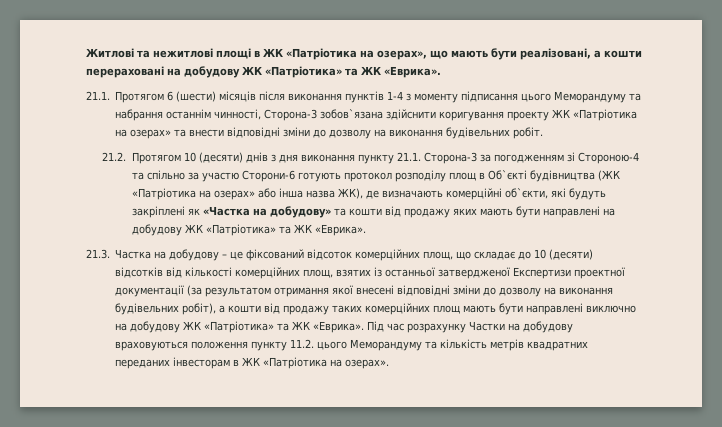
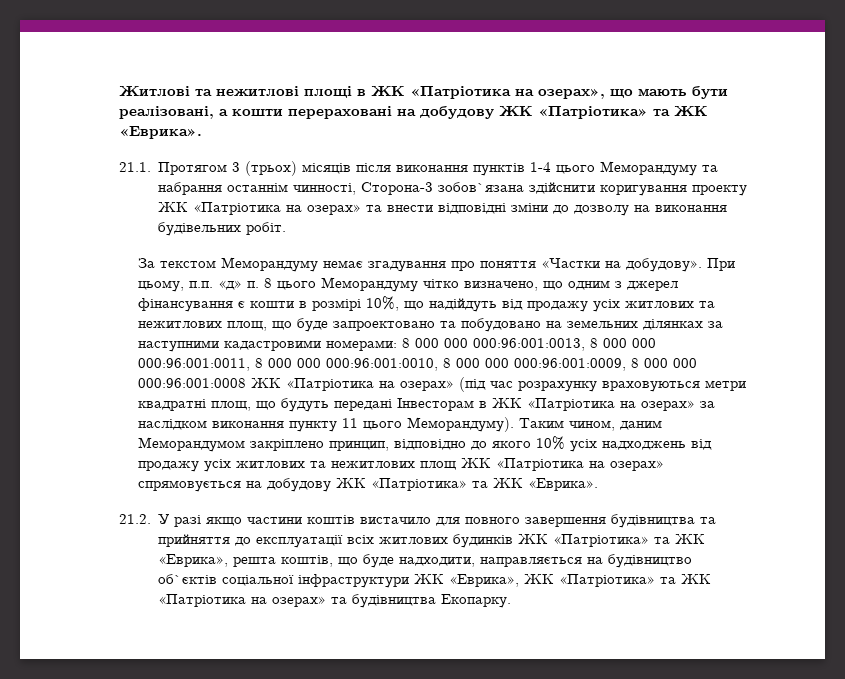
- 21.1. Протягом 6 (шести) місяців після виконання пунктів 1-4 з моменту підписання цього Меморандуму та набрання останнім чинності, Сторона-3 зобов`язана здійснити коригування проекту ЖК «Патріотика на озерах» та внести відповідні зміни до дозволу на виконання будівельних робіт.
+ 21.1. Протягом 3 (трьох) місяців після виконання пунктів 1-4 цього Меморандуму та набрання останнім чинності, Сторона-3 зобов`язана здійснити коригування проекту ЖК «Патріотика на озерах» та внести відповідні зміни до дозволу на виконання будівельних робіт.
- 21.2. Протягом 10 (десяти) днів з дня виконання пункту 21.1. Сторона-3 за погодженням зі Стороною-4 та спільно за участю Сторони-6 готують протокол розподілу площ в Об`єкті будівництва (ЖК «Патріотика на озерах» або інша назва ЖК), де визначають комерційні об`єкти, які будуть закріплені як «Частка на добудову» та кошти від продажу яких мають бути направлені на добудову ЖК «Патріотика» та ЖК «Еврика».
- 21.3. Частка на добудову – це фіксований відсоток комерційних площ, що складає до 10 (десяти) відсотків від кількості комерційних площ, взятих із останньої затвердженої Експертизи проектної документації (за результатом отримання якої внесені відповідні зміни до дозволу на виконання будівельних робіт), а кошти від продажу таких комерційних площ мають бути направлені виключно на добудову ЖК «Патріотика» та ЖК «Еврика». Під час розрахунку Частки на добудову враховуються положення пункту 11.2. цього Меморандуму та кількість метрів квадратних переданих інвесторам в ЖК «Патріотика на озерах».
+ За текстом Меморандуму немає згадування про поняття «Частки на добудову». При цьому, п.п. «д» п. 8 цього Меморандуму чітко визначено, що одним з джерел фінансування є кошти в розмірі 10%, що надійдуть від продажу усіх житлових та нежитлових площ, що буде запроектовано та побудовано на земельних ділянках за наступними кадастровими номерами: 8 000 000 000:96:001:0013, 8 000 000 000:96:001:0011, 8 000 000 000:96:001:0010, 8 000 000 000:96:001:0009, 8 000 000 000:96:001:0008 ЖК «Патріотика на озерах» (під час розрахунку враховуються метри квадратні площ, що будуть передані Інвесторам в ЖК «Патріотика на озерах» за наслідком виконання пункту 11 цього Меморандуму). Таким чином, даним Меморандумом закріплено принцип, відповідно до якого 10% усіх надходжень від продажу усіх житлових та нежитлових площ ЖК «Патріотика на озерах» спрямовується на добудову ЖК «Патріотика» та ЖК «Еврика».
+ 21.2. У разі якщо частини коштів вистачило для повного завершення будівництва та прийняття до експлуатації всіх житлових будинків ЖК «Патріотика» та ЖК «Еврика», решта коштів, що буде надходити, направляється на будівництво об`єктів соціальної інфраструктури ЖК «Еврика», ЖК «Патріотика» та ЖК «Патріотика на озерах» та будівництва Екопарку.

